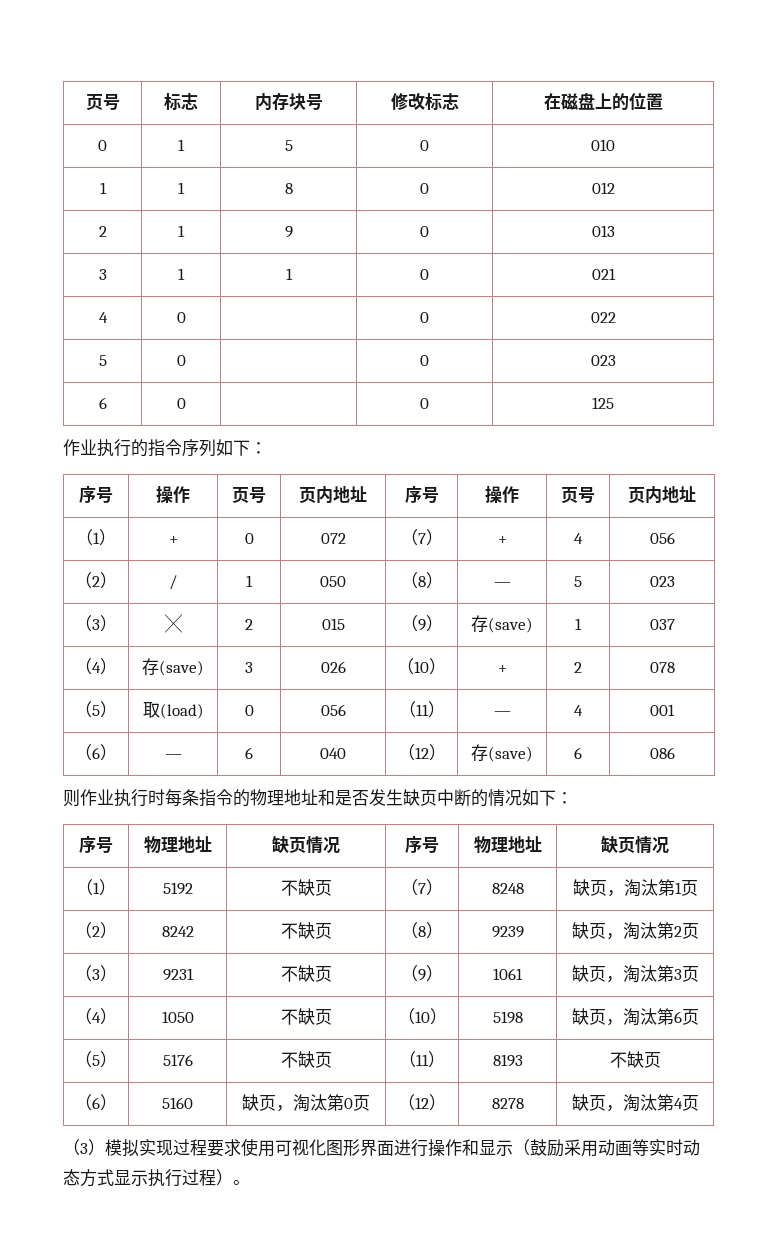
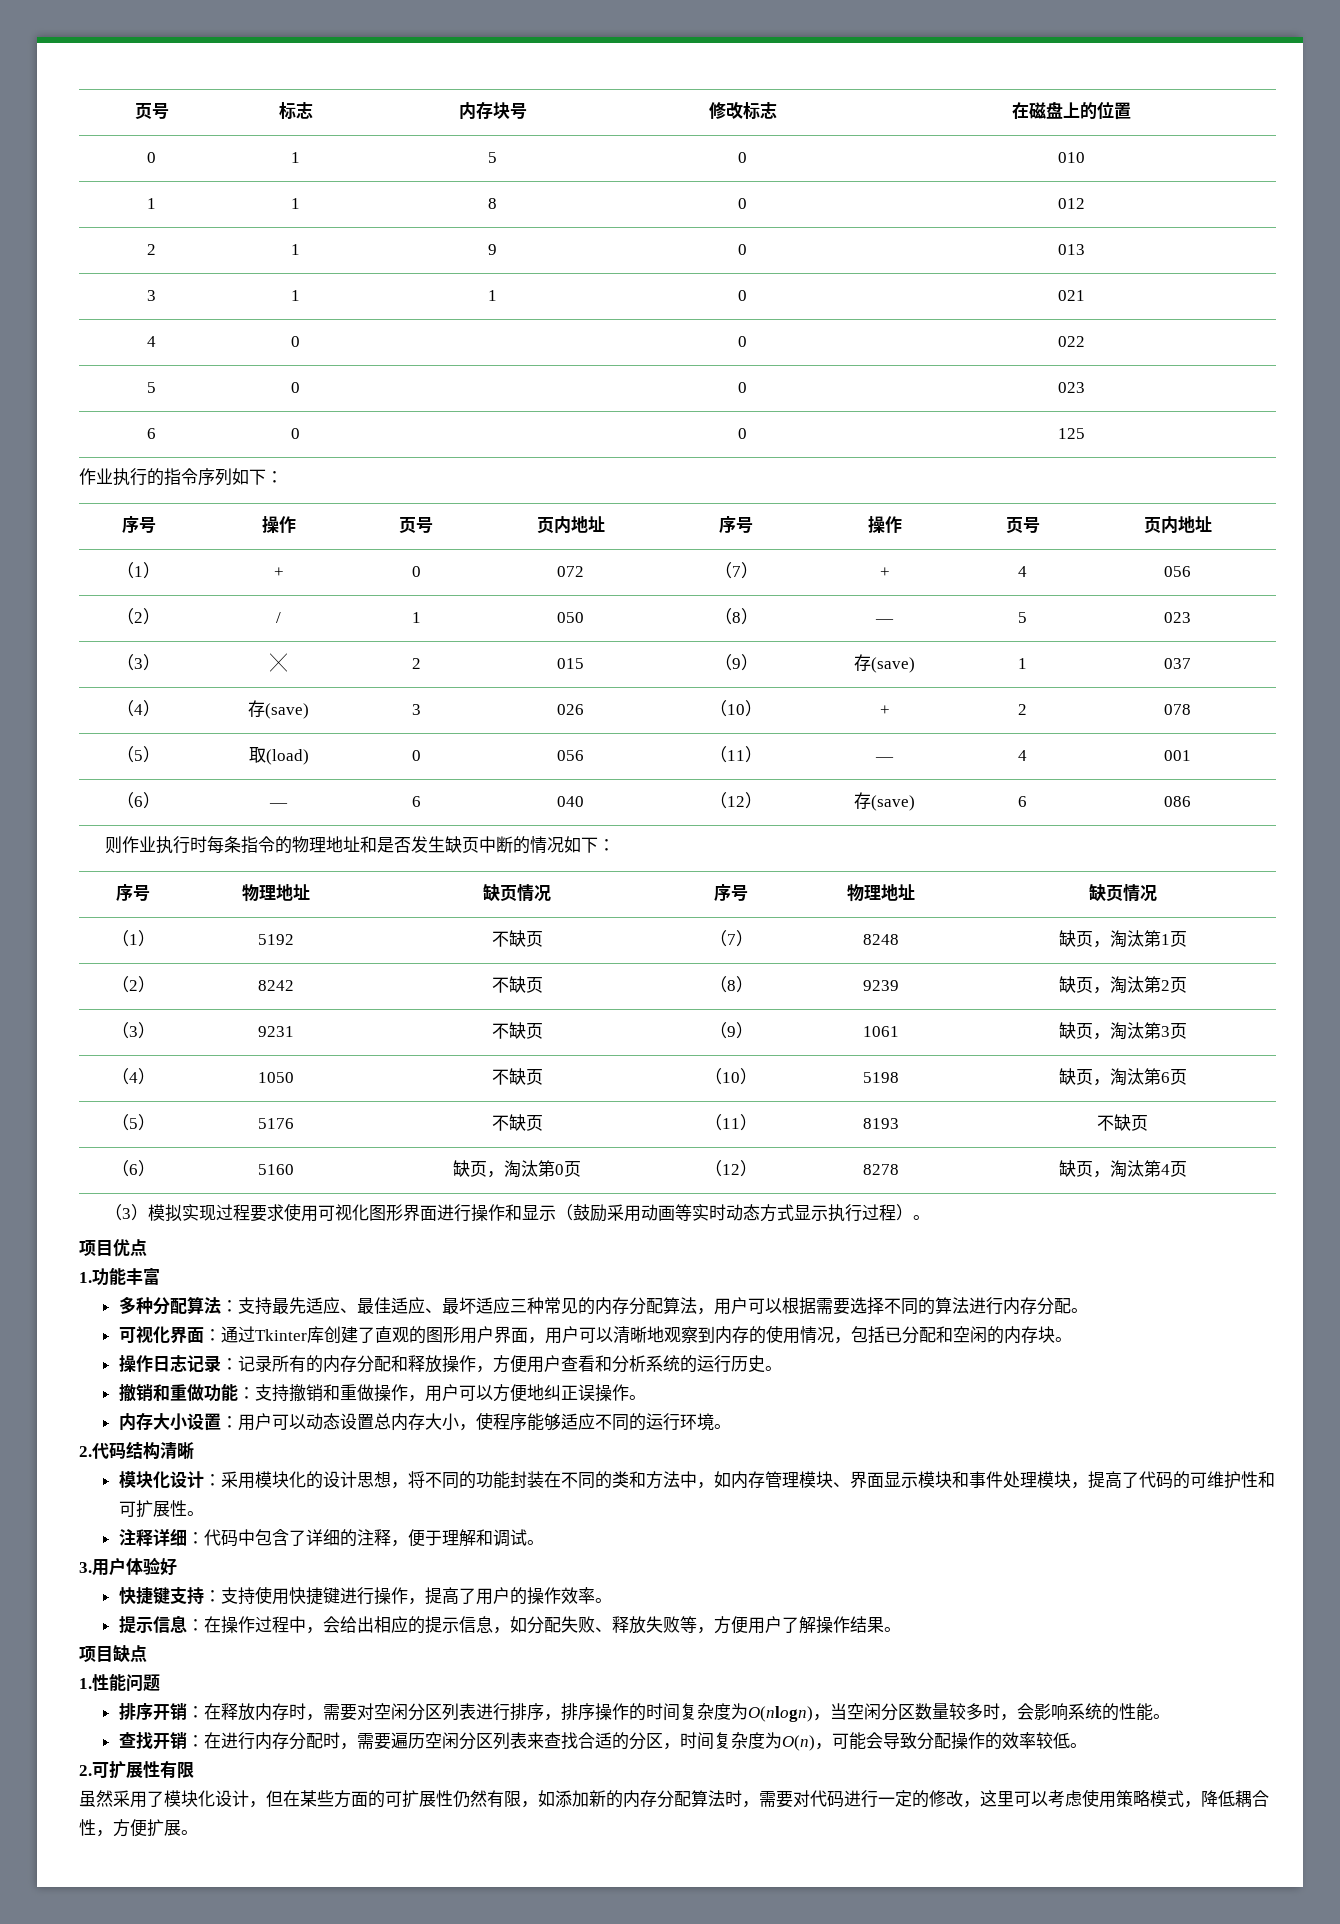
+ 项目优点
+ 1.功能丰富
+ 多种分配算法：支持最先适应、最佳适应、最坏适应三种常见的内存分配算法，用户可以根据需要选择不同的算法进行内存分配。
+ 可视化界面：通过Tkinter库创建了直观的图形用户界面，用户可以清晰地观察到内存的使用情况，包括已分配和空闲的内存块。
+ 操作日志记录：记录所有的内存分配和释放操作，方便用户查看和分析系统的运行历史。
+ 撤销和重做功能：支持撤销和重做操作，用户可以方便地纠正误操作。
+ 内存大小设置：用户可以动态设置总内存大小，使程序能够适应不同的运行环境。
+ 2.代码结构清晰
+ 模块化设计：采用模块化的设计思想，将不同的功能封装在不同的类和方法中，如内存管理模块、界面显示模块和事件处理模块，提高了代码的可维护性和可扩展性。
+ 注释详细：代码中包含了详细的注释，便于理解和调试。
+ 3.用户体验好
+ 快捷键支持：支持使用快捷键进行操作，提高了用户的操作效率。
+ 提示信息：在操作过程中，会给出相应的提示信息，如分配失败、释放失败等，方便用户了解操作结果。
+ 项目缺点
+ 1.性能问题
+ 排序开销：在释放内存时，需要对空闲分区列表进行排序，排序操作的时间复杂度为O(nlogn)，当空闲分区数量较多时，会影响系统的性能。
+ 查找开销：在进行内存分配时，需要遍历空闲分区列表来查找合适的分区，时间复杂度为O(n)，可能会导致分配操作的效率较低。
+ 2.可扩展性有限
+ 虽然采用了模块化设计，但在某些方面的可扩展性仍然有限，如添加新的内存分配算法时，需要对代码进行一定的修改，这里可以考虑使用策略模式，降低耦合性，方便扩展。

